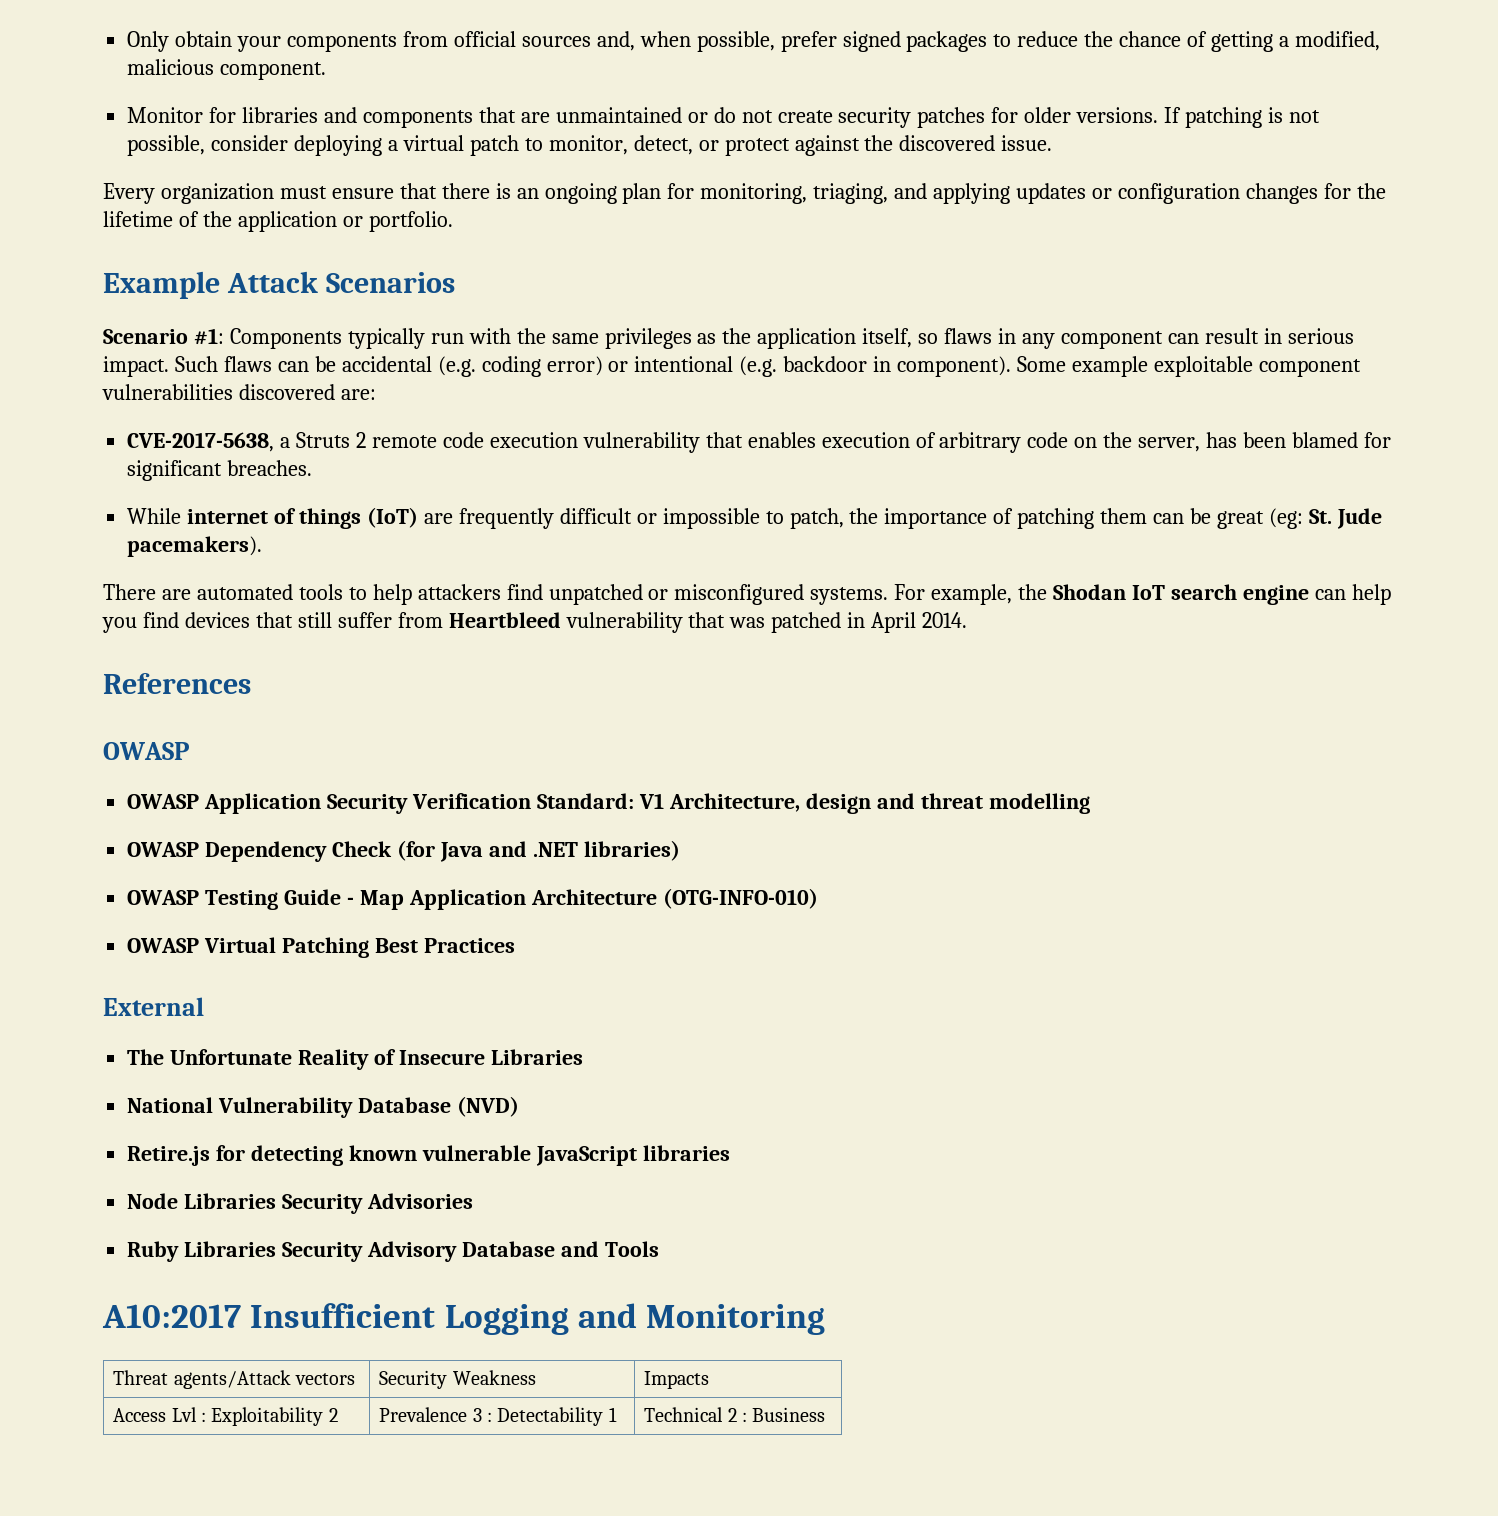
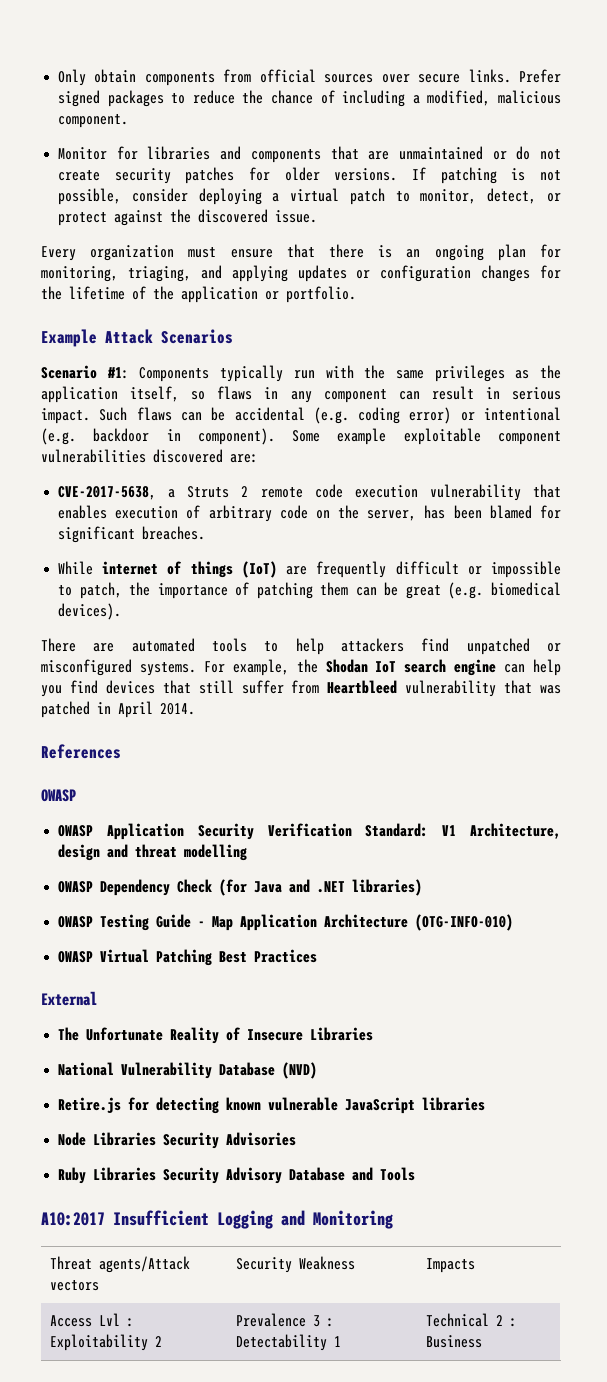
- Only obtain your components from official sources and, when possible, prefer signed packages to reduce the chance of getting a modified, malicious component.
+ Only obtain components from official sources over secure links. Prefer signed packages to reduce the chance of including a modified, malicious component.
- While internet of things (IoT) are frequently difficult or impossible to patch, the importance of patching them can be great (eg: St. Jude pacemakers).
+ While internet of things (IoT) are frequently difficult or impossible to patch, the importance of patching them can be great (e.g. biomedical devices).

